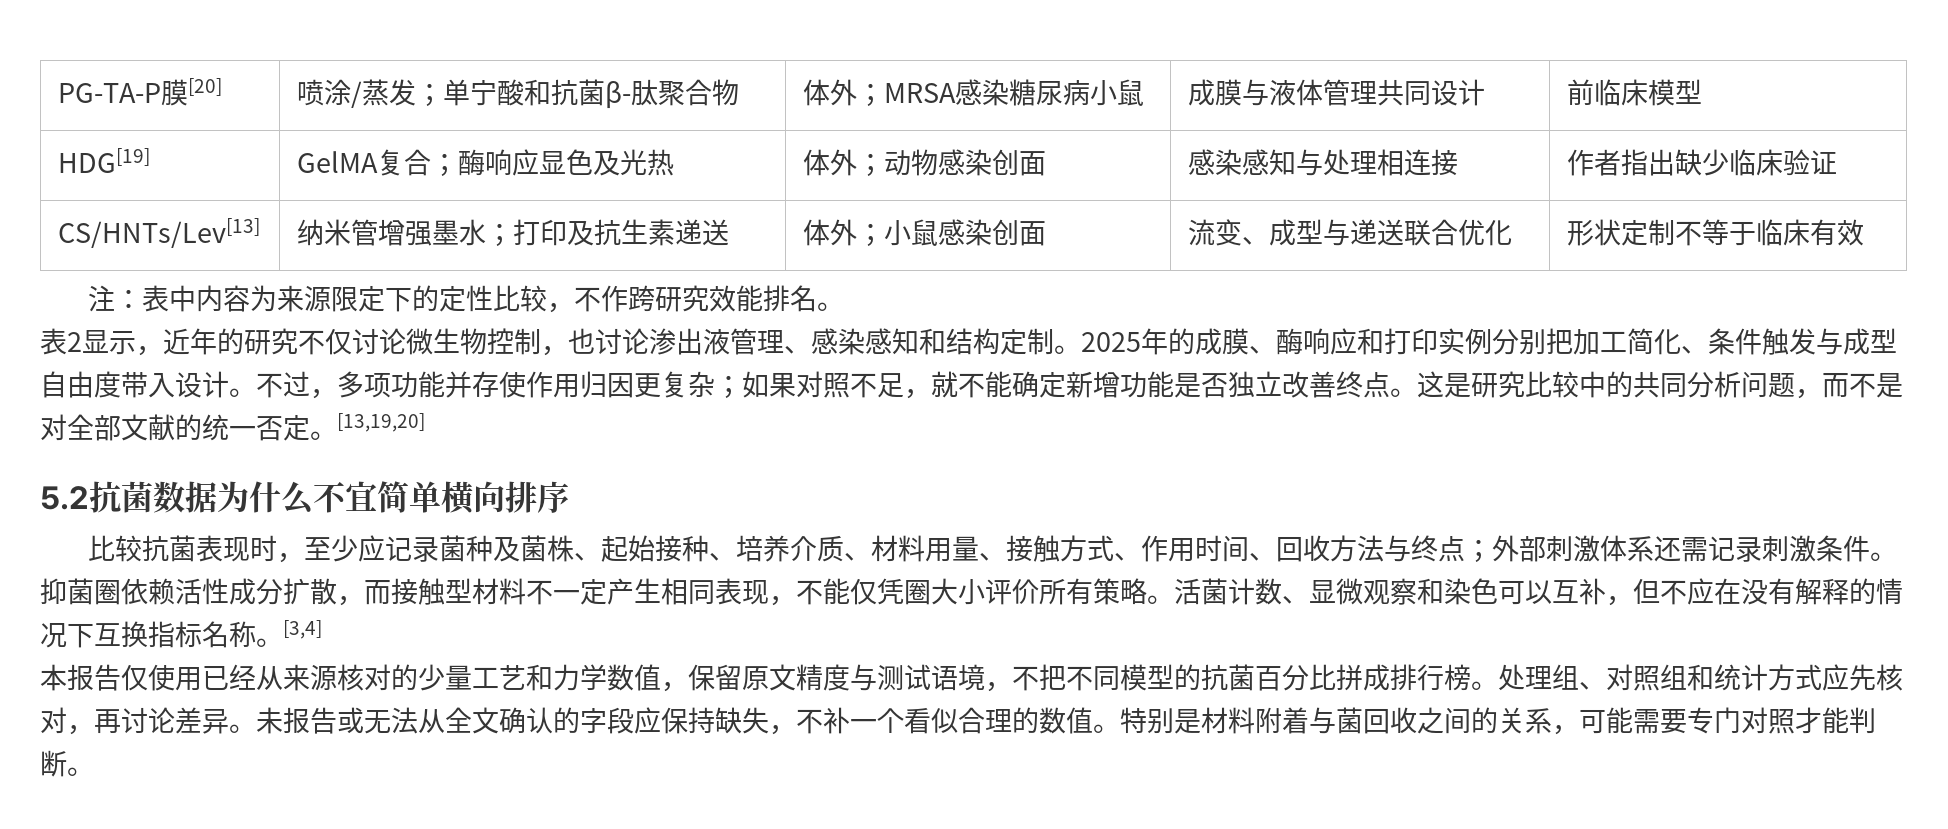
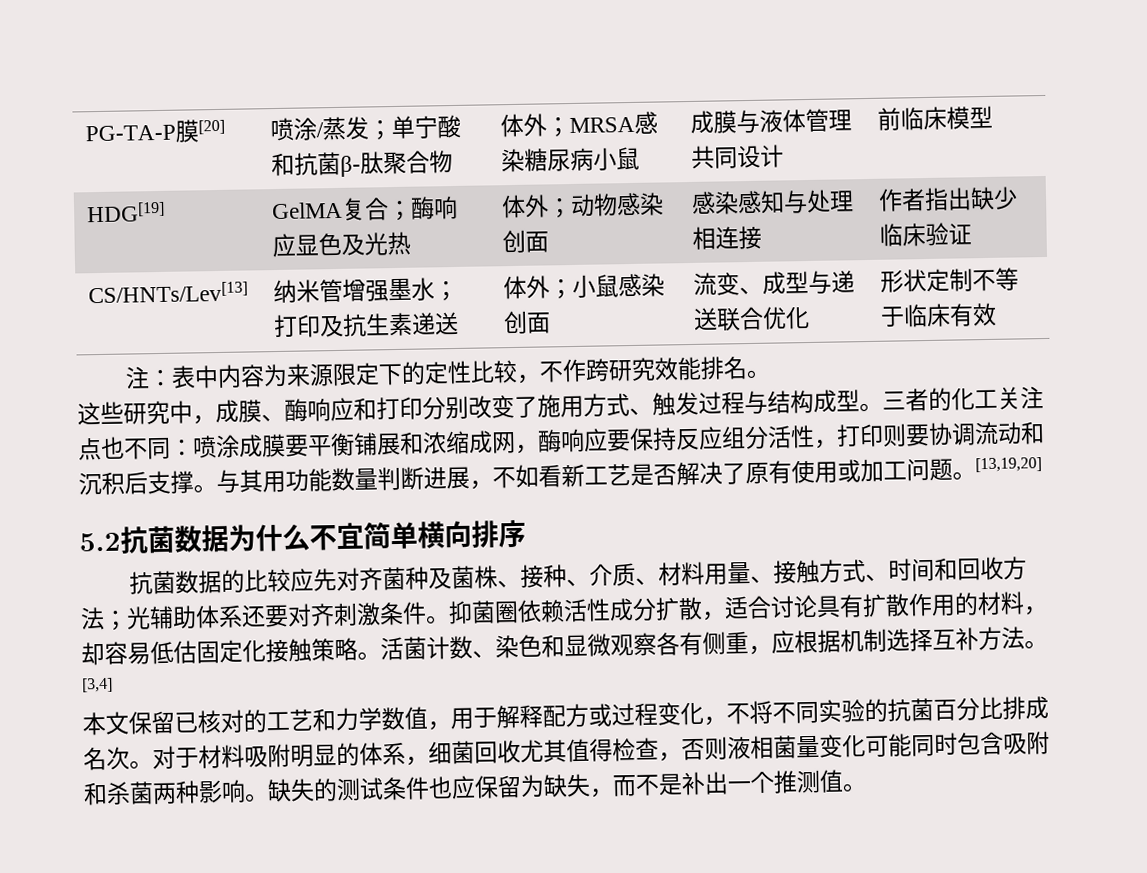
- 表2显示，近年的研究不仅讨论微生物控制，也讨论渗出液管理、感染感知和结构定制。2025年的成膜、酶响应和打印实例分别把加工简化、条件触发与成型自由度带入设计。不过，多项功能并存使作用归因更复杂；如果对照不足，就不能确定新增功能是否独立改善终点。这是研究比较中的共同分析问题，而不是对全部文献的统一否定。
+ 这些研究中，成膜、酶响应和打印分别改变了施用方式、触发过程与结构成型。三者的化工关注点也不同：喷涂成膜要平衡铺展和浓缩成网，酶响应要保持反应组分活性，打印则要协调流动和沉积后支撑。与其用功能数量判断进展，不如看新工艺是否解决了原有使用或加工问题。
- 比较抗菌表现时，至少应记录菌种及菌株、起始接种、培养介质、材料用量、接触方式、作用时间、回收方法与终点；外部刺激体系还需记录刺激条件。
+ 抗菌数据的比较应先对齐菌种及菌株、接种、介质、材料用量、接触方式、时间和回收方法；光辅助体系还要对齐刺激条件。
- 抑菌圈依赖活性成分扩散，而接触型材料不一定产生相同表现，不能仅凭圈大小评价所有策略。
+ 抑菌圈依赖活性成分扩散，适合讨论具有扩散作用的材料，却容易低估固定化接触策略。
- 活菌计数、显微观察和染色可以互补，但不应在没有解释的情况下互换指标名称。[3,4]
- 本报告仅使用已经从来源核对的少量工艺和力学数值，保留原文精度与测试语境，不把不同模型的抗菌百分比拼成排行榜。处理组、对照组和统计方式应先核对，再讨论差异。未报告或无法从全文确认的字段应保持缺失，不补一个看似合理的数值。特别是材料附着与菌回收之间的关系，可能需要专门对照才能判断。
+ 活菌计数、染色和显微观察各有侧重，应根据机制选择互补方法。[3,4]
+ 本文保留已核对的工艺和力学数值，用于解释配方或过程变化，不将不同实验的抗菌百分比排成名次。对于材料吸附明显的体系，细菌回收尤其值得检查，否则液相菌量变化可能同时包含吸附和杀菌两种影响。缺失的测试条件也应保留为缺失，而不是补出一个推测值。

